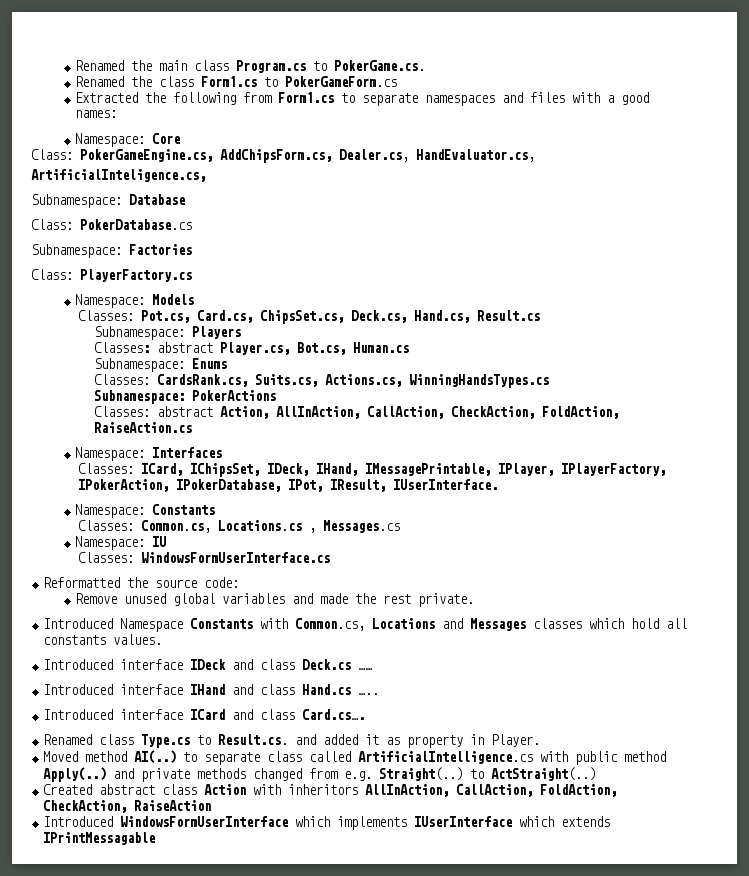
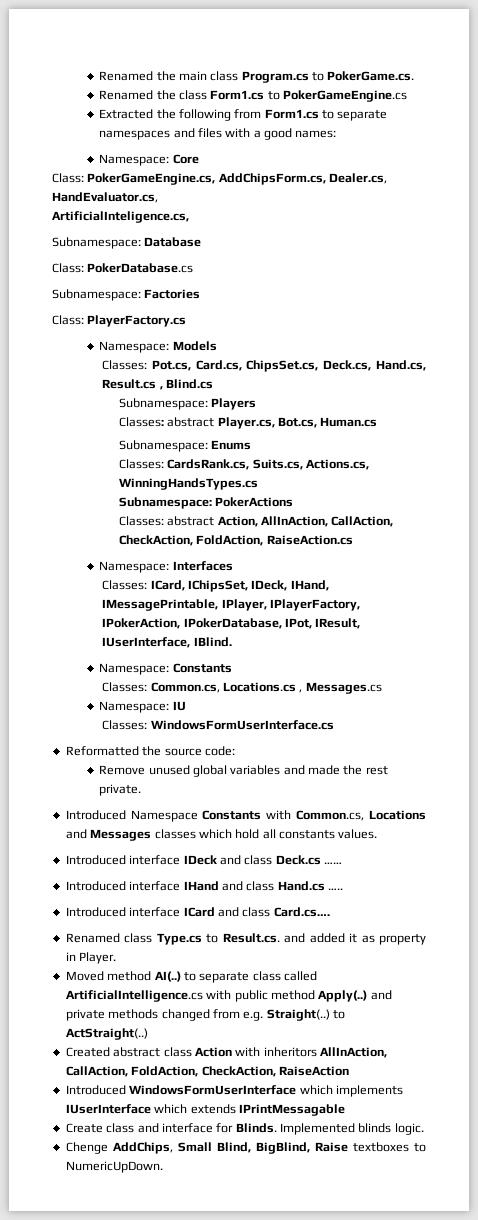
- Renamed the class Form1.cs to PokerGameForm.cs
+ Renamed the class Form1.cs to PokerGameEngine.cs
- Classes: Pot.cs, Card.cs, ChipsSet.cs, Deck.cs, Hand.cs, Result.cs
+ Classes: Pot.cs, Card.cs, ChipsSet.cs, Deck.cs, Hand.cs, Result.cs , Blind.cs
- Classes: ICard, IChipsSet, IDeck, IHand, IMessagePrintable, IPlayer, IPlayerFactory, IPokerAction, IPokerDatabase, IPot, IResult, IUserInterface.
+ Classes: ICard, IChipsSet, IDeck, IHand, IMessagePrintable, IPlayer, IPlayerFactory, IPokerAction, IPokerDatabase, IPot, IResult, IUserInterface, IBlind.
+ Create class and interface for Blinds. Implemented blinds logic.
+ Chenge AddChips, Small Blind, BigBlind, Raise textboxes to NumericUpDown.

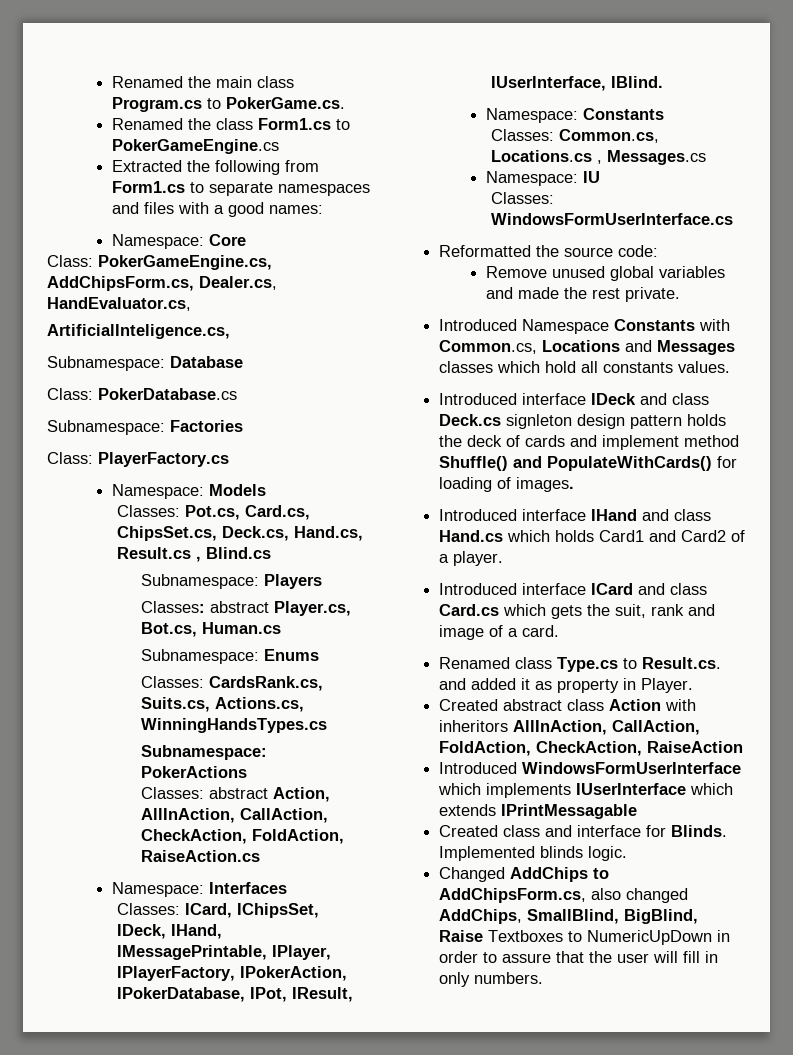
- Introduced interface IDeck and class Deck.cs ……
+ Introduced interface IDeck and class Deck.cs signleton design pattern holds the deck of cards and implement method Shuffle() and PopulateWithCards() for loading of images.
- Introduced interface IHand and class Hand.cs …..
+ Introduced interface IHand and class Hand.cs which holds Card1 and Card2 of a player.
- Introduced interface ICard and class Card.cs….
+ Introduced interface ICard and class Card.cs which gets the suit, rank and image of a card.
- Moved method AI(..) to separate class called ArtificialIntelligence.cs with public method Apply(..) and private methods changed from e.g. Straight(..) to ActStraight(..)
- Create class and interface for Blinds.
+ Created class and interface for Blinds.
- Chenge AddChips, Small Blind, BigBlind, Raise textboxes to NumericUpDown.
+ Changed AddChips to AddChipsForm.cs, also changed AddChips, SmallBlind, BigBlind, Raise Textboxes to NumericUpDown in order to assure that the user will fill in only numbers.

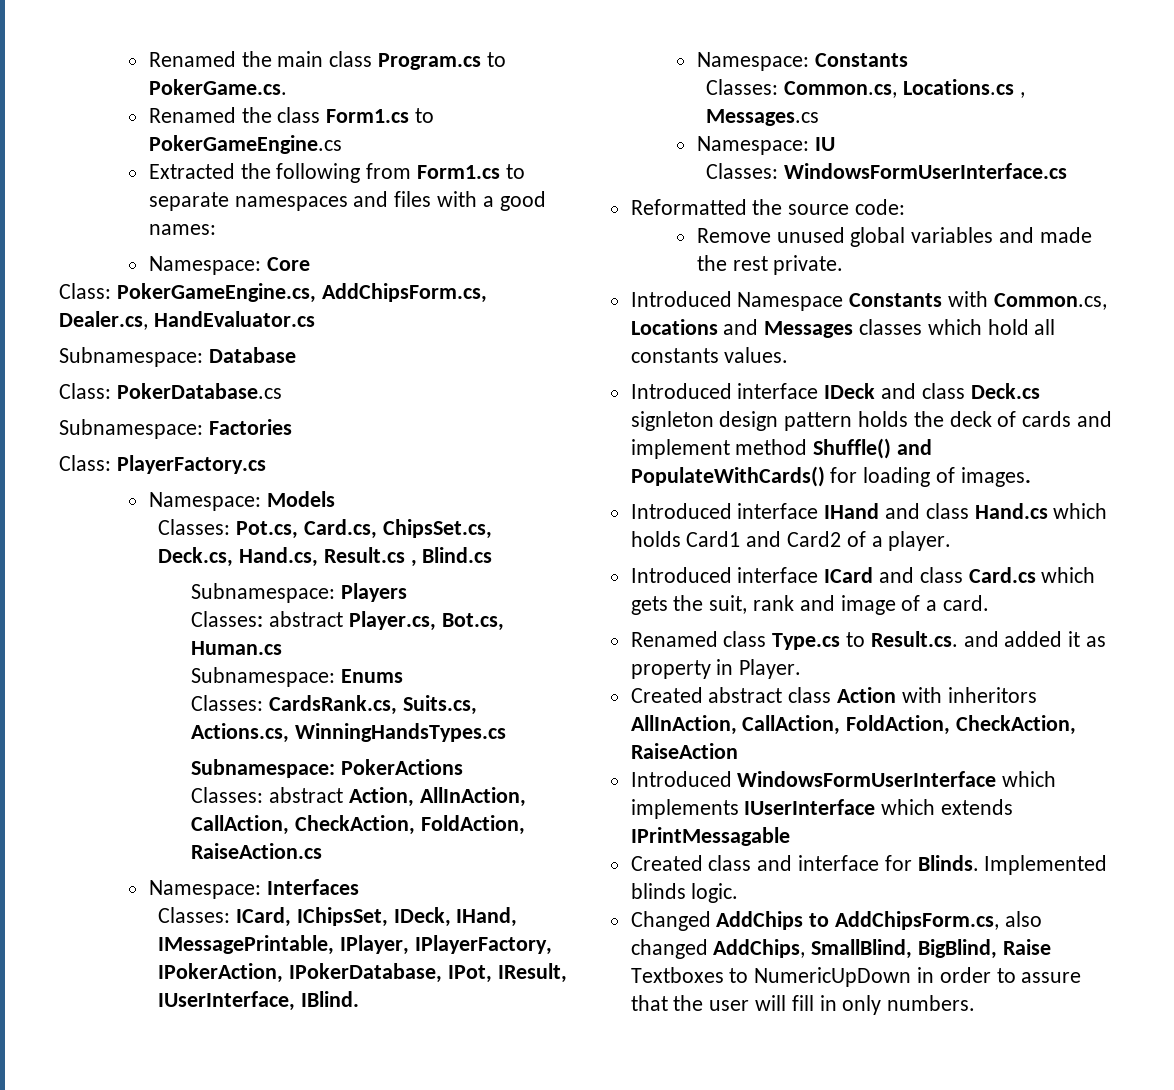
- Class: PokerGameEngine.cs, AddChipsForm.cs, Dealer.cs, HandEvaluator.cs,
- ArtificialInteligence.cs,
+ Class: PokerGameEngine.cs, AddChipsForm.cs, Dealer.cs, HandEvaluator.cs

